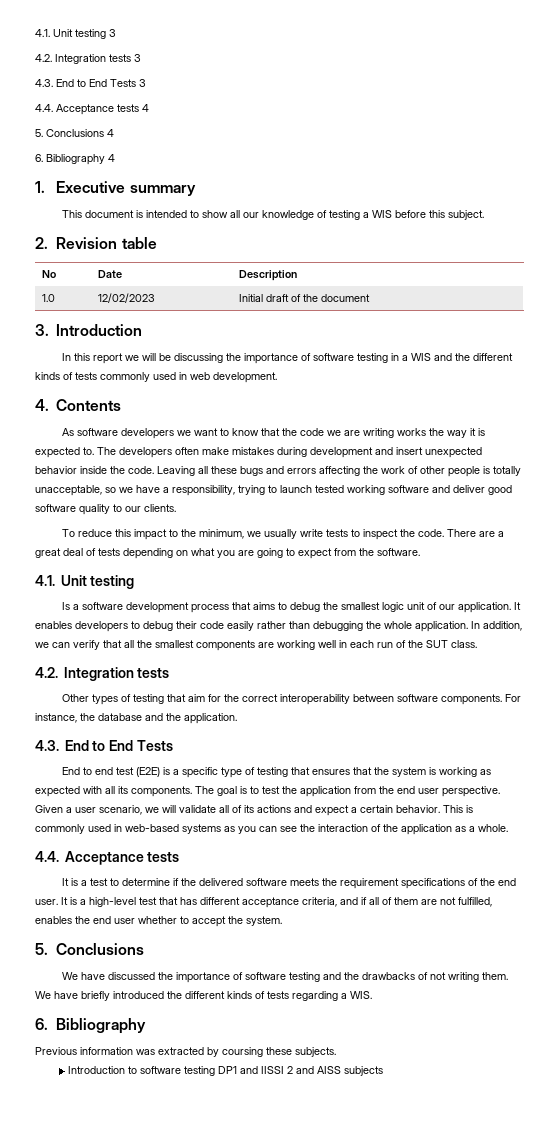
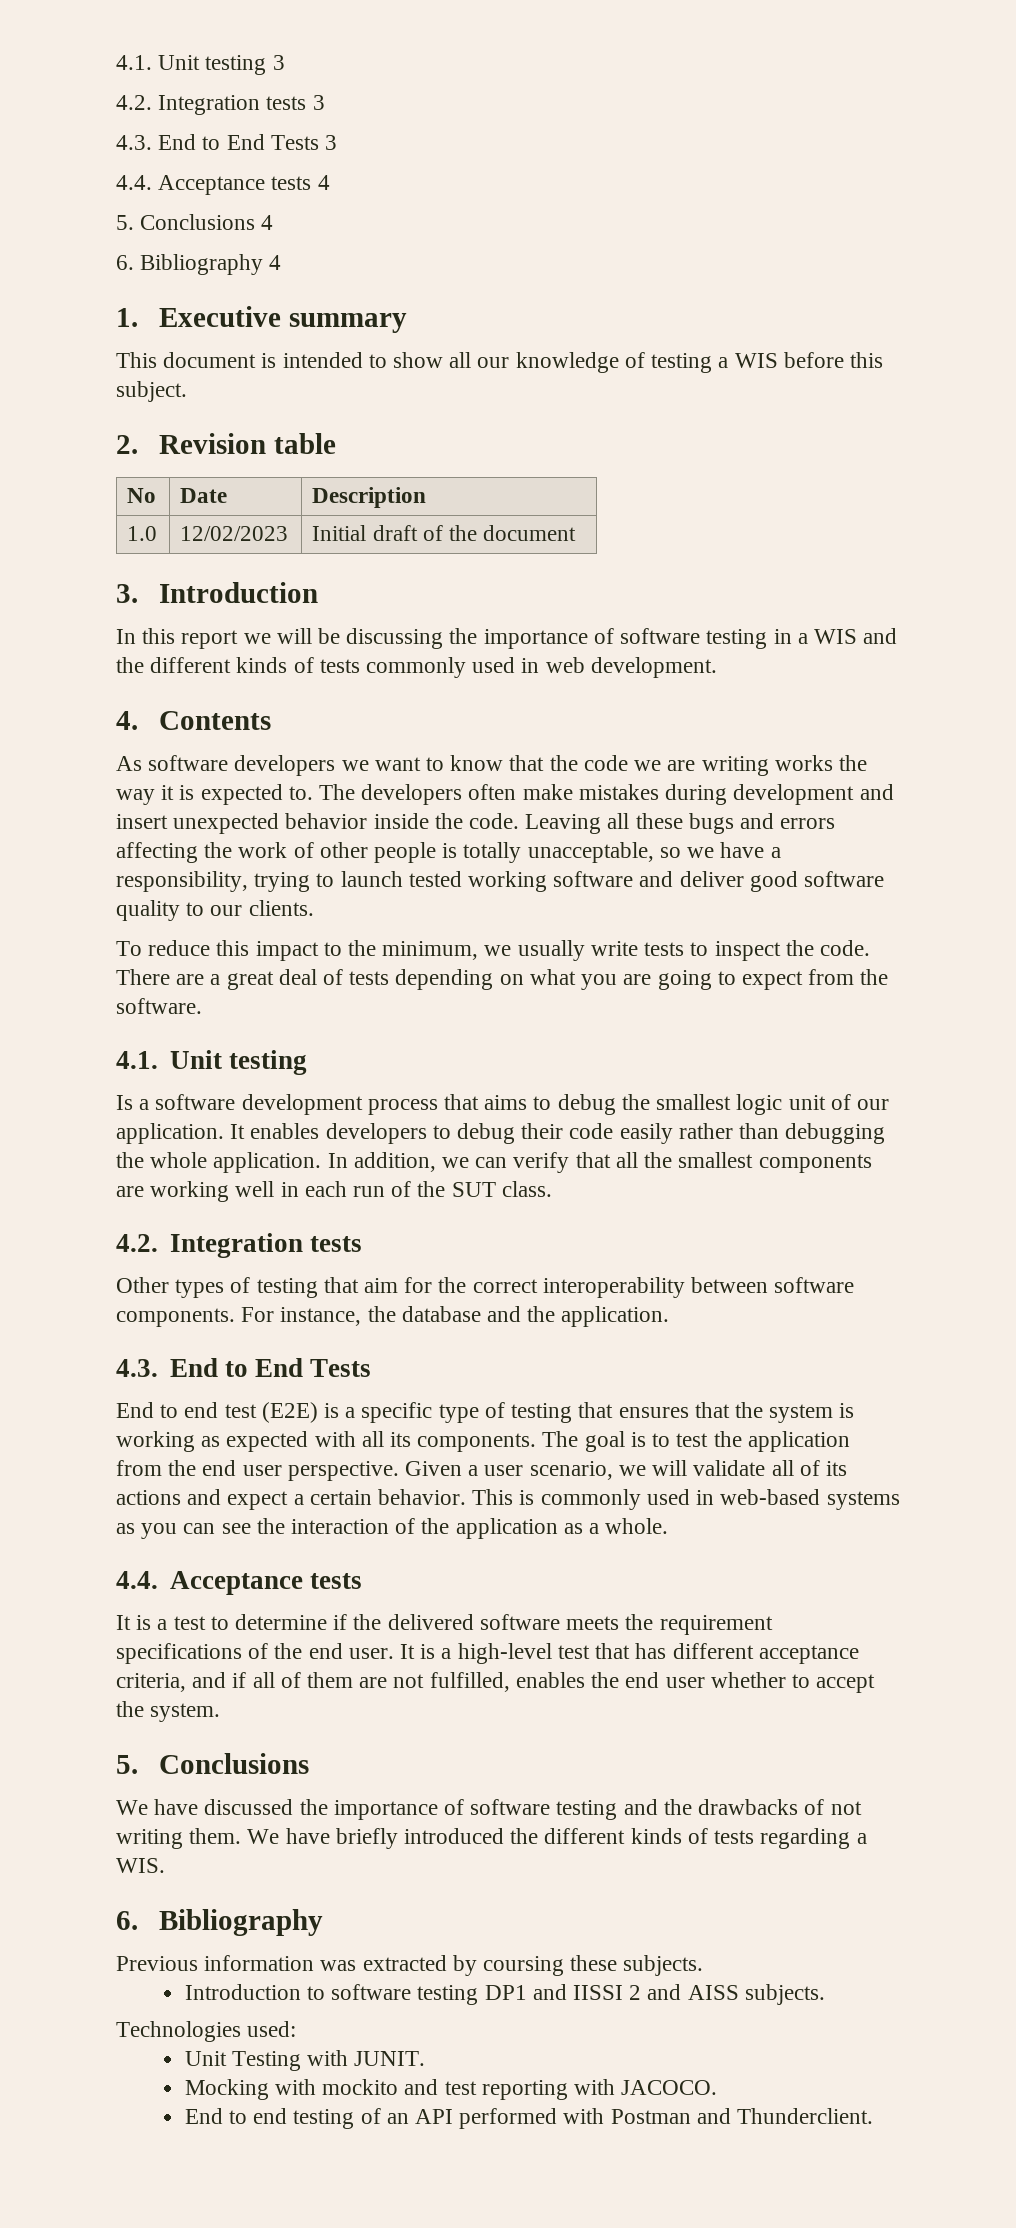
- Introduction to software testing DP1 and IISSI 2 and AISS subjects
+ Introduction to software testing DP1 and IISSI 2 and AISS subjects.
+ Technologies used:
+ Unit Testing with JUNIT.
+ Mocking with mockito and test reporting with JACOCO.
+ End to end testing of an API performed with Postman and Thunderclient.

